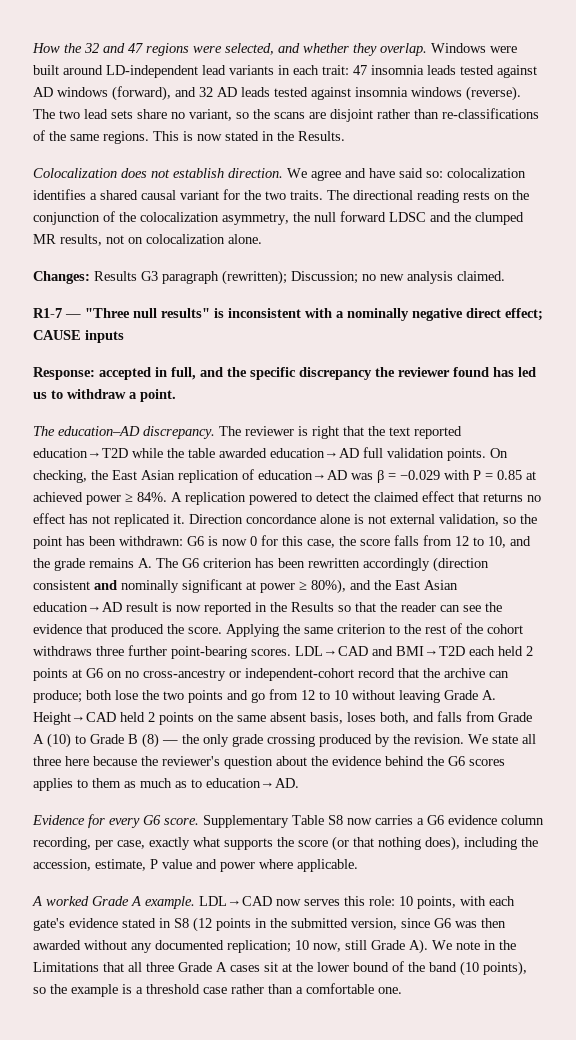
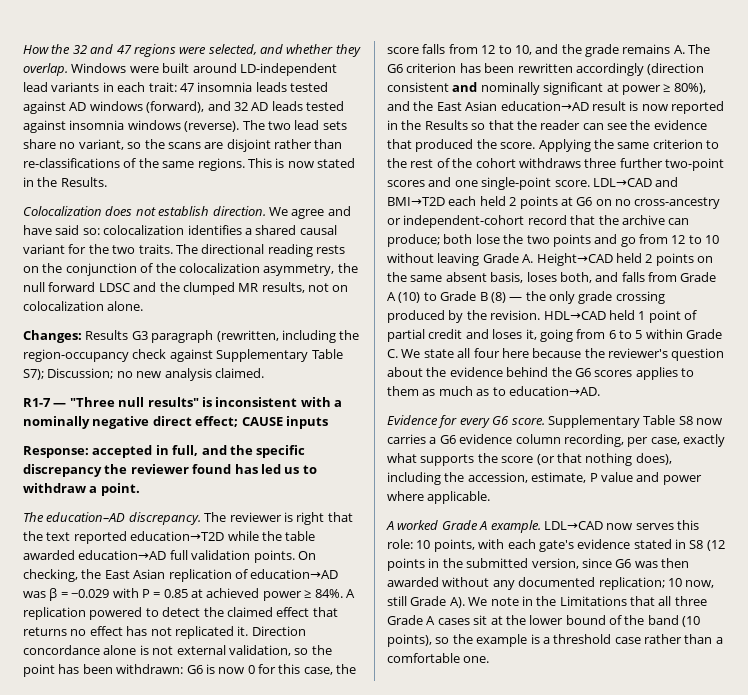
- Changes: Results G3 paragraph (rewritten); Discussion; no new analysis claimed.
+ Changes: Results G3 paragraph (rewritten, including the region-occupancy check against Supplementary Table S7); Discussion; no new analysis claimed.
- Applying the same criterion to the rest of the cohort withdraws three further point-bearing scores.
+ Applying the same criterion to the rest of the cohort withdraws three further two-point scores and one single-point score.
- We state all three here because the reviewer's question about the evidence behind the G6 scores applies to them as much as to education→AD.
+ HDL→CAD held 1 point of partial credit and loses it, going from 6 to 5 within Grade C. We state all four here because the reviewer's question about the evidence behind the G6 scores applies to them as much as to education→AD.

